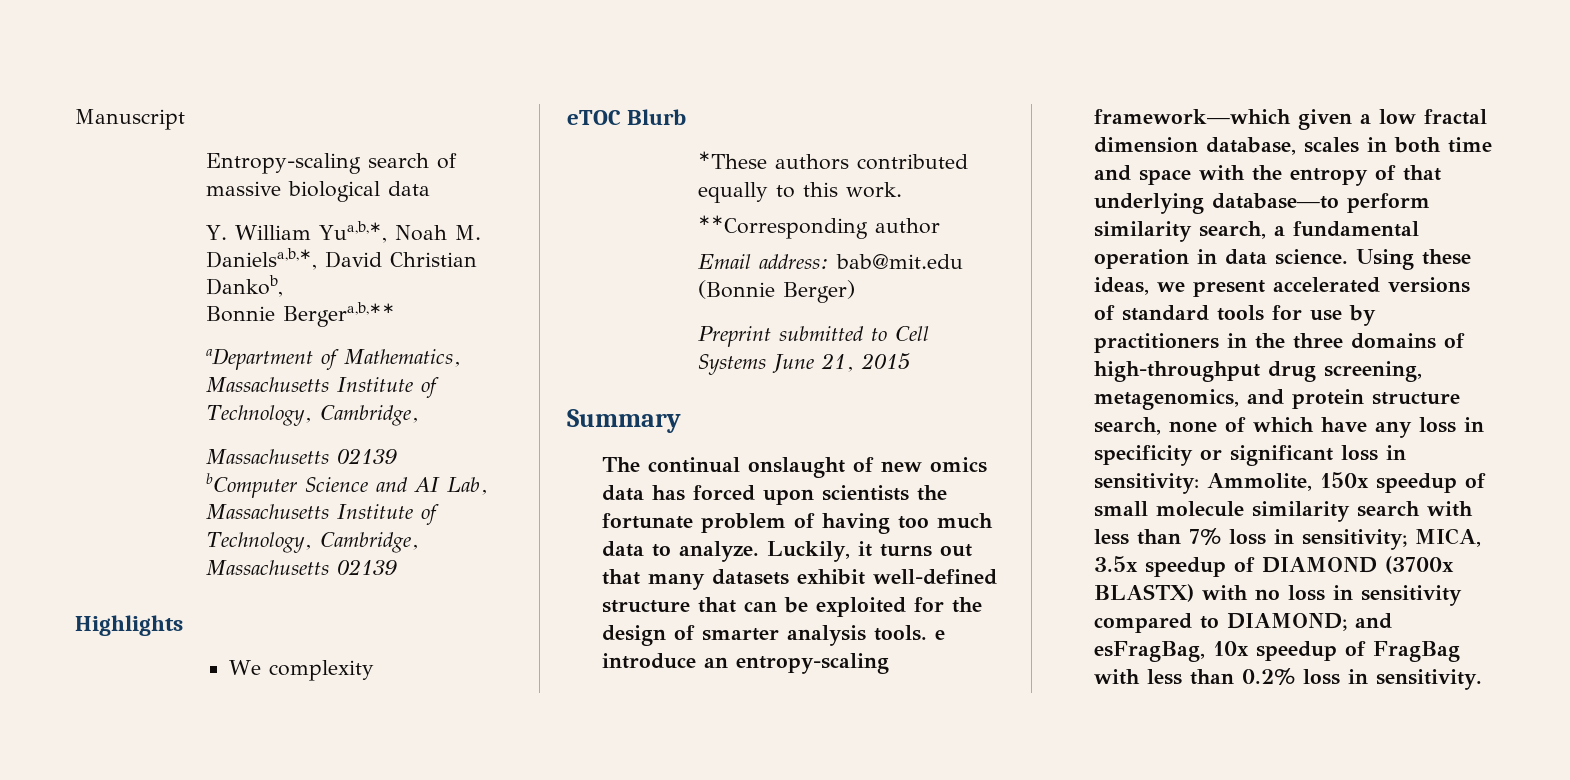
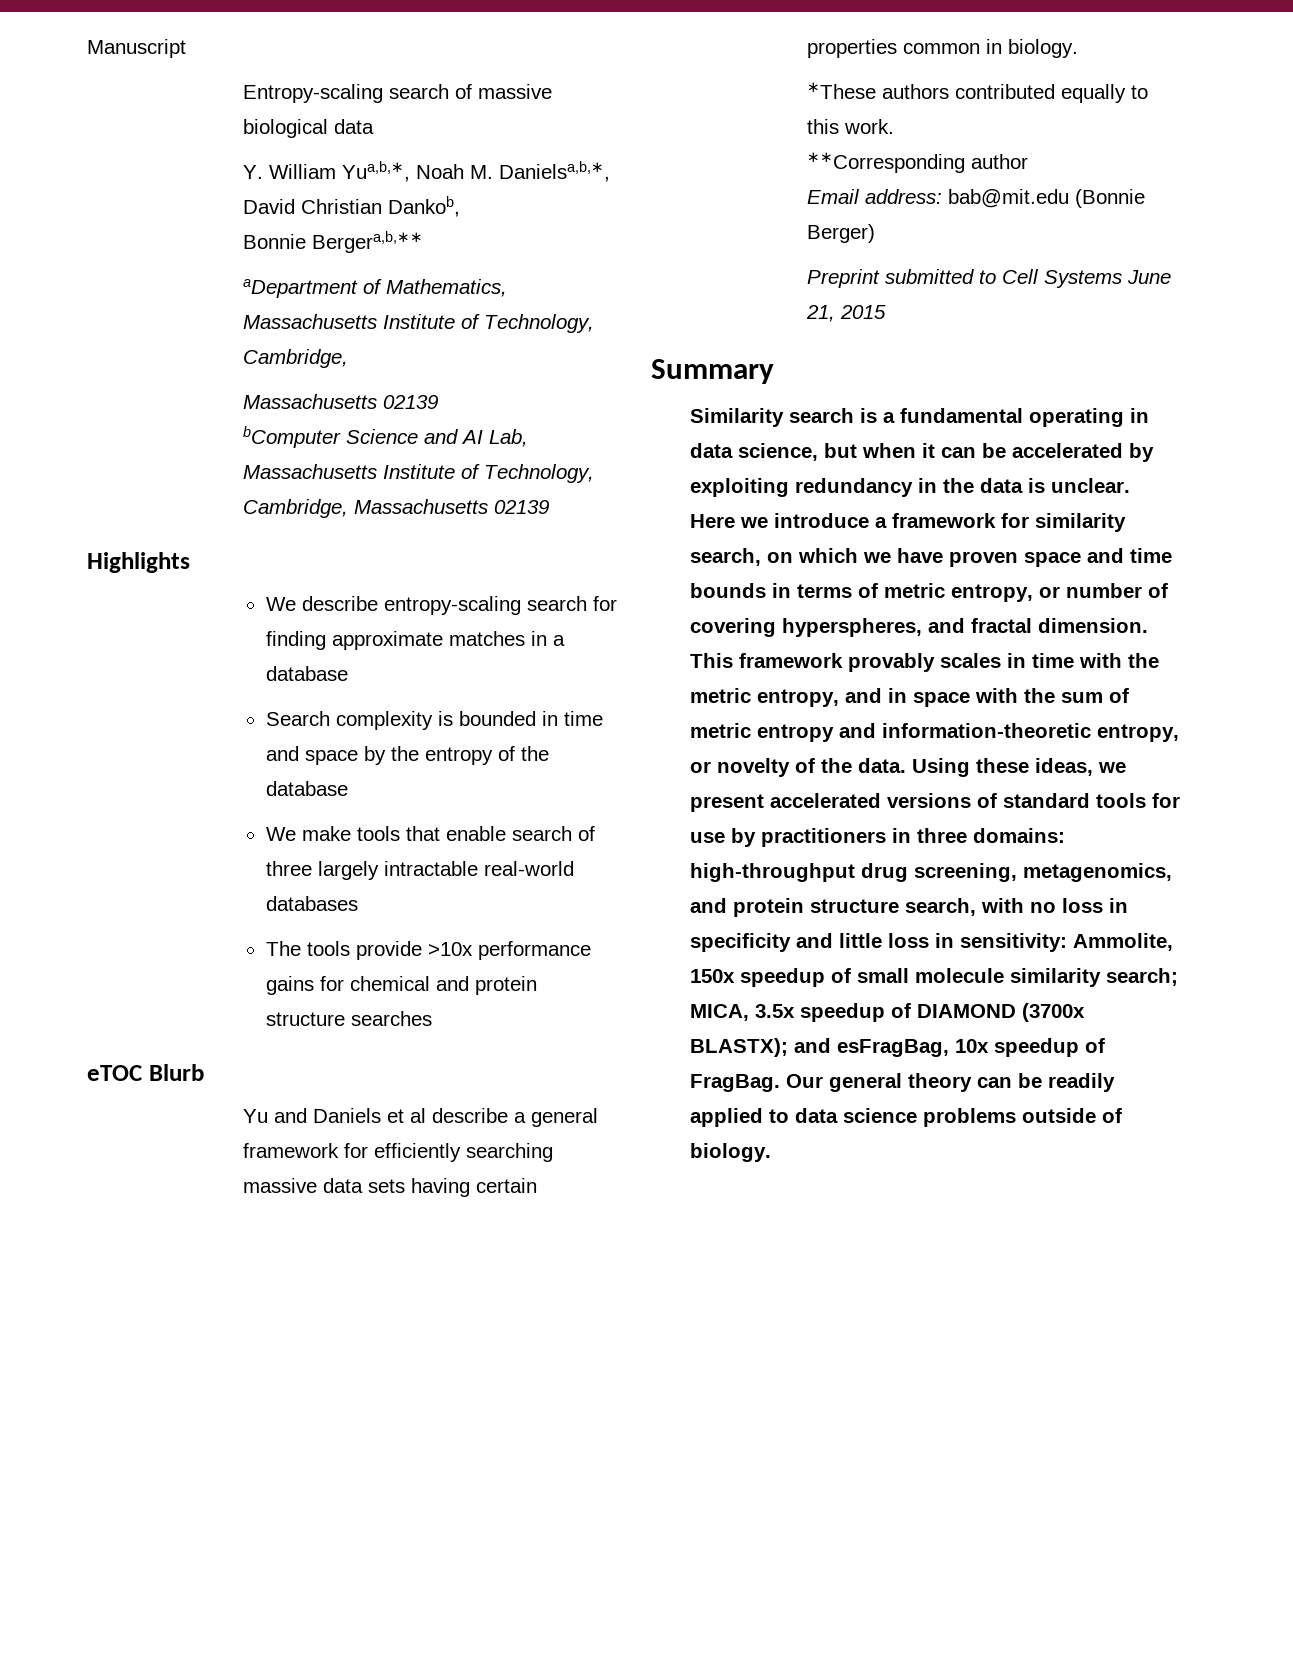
- We complexity
+ We describe entropy-scaling search for finding approximate matches in a database
+ Search complexity is bounded in time and space by the entropy of the database
+ We make tools that enable search of three largely intractable real-world databases
+ The tools provide >10x performance gains for chemical and protein structure searches
  eTOC Blurb
+ Yu and Daniels et al describe a general framework for efficiently searching massive data sets having certain properties common in biology.
- The continual onslaught of new omics data has forced upon scientists the fortunate problem of having too much data to analyze. Luckily, it turns out that many datasets exhibit well-defined structure that can be exploited for the design of smarter analysis tools. e introduce an entropy-scaling framework—which given a low fractal dimension database, scales in both time and space with the entropy of that underlying database—to perform similarity search, a fundamental operation in data science.
+ Similarity search is a fundamental operating in data science, but when it can be accelerated by exploiting redundancy in the data is unclear. Here we introduce a framework for similarity search, on which we have proven space and time bounds in terms of metric entropy, or number of covering hyperspheres, and fractal dimension. This framework provably scales in time with the metric entropy, and in space with the sum of metric entropy and information-theoretic entropy, or novelty of the data.
- Using these ideas, we present accelerated versions of standard tools for use by practitioners in the three domains of high-throughput drug screening, metagenomics, and protein structure search, none of which have any loss in specificity or significant loss in sensitivity: Ammolite, 150x speedup of small molecule similarity search with less than 7% loss in sensitivity; MICA, 3.5x speedup of DIAMOND (3700x BLASTX) with no loss in sensitivity compared to DIAMOND; and esFragBag, 10x speedup of FragBag with less than 0.2% loss in sensitivity.
+ Using these ideas, we present accelerated versions of standard tools for use by practitioners in three domains: high-throughput drug screening, metagenomics, and protein structure search, with no loss in specificity and little loss in sensitivity: Ammolite, 150x speedup of small molecule similarity search; MICA, 3.5x speedup of DIAMOND (3700x BLASTX); and esFragBag, 10x speedup of FragBag. Our general theory can be readily applied to data science problems outside of biology.

